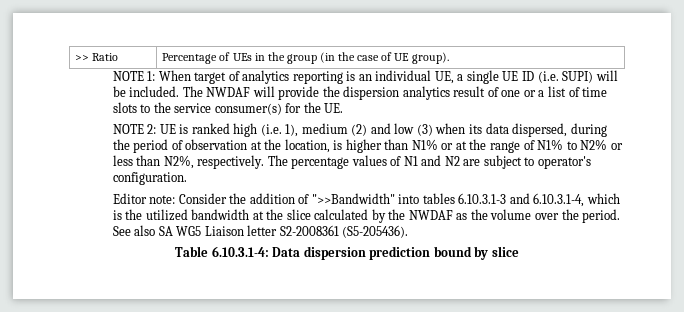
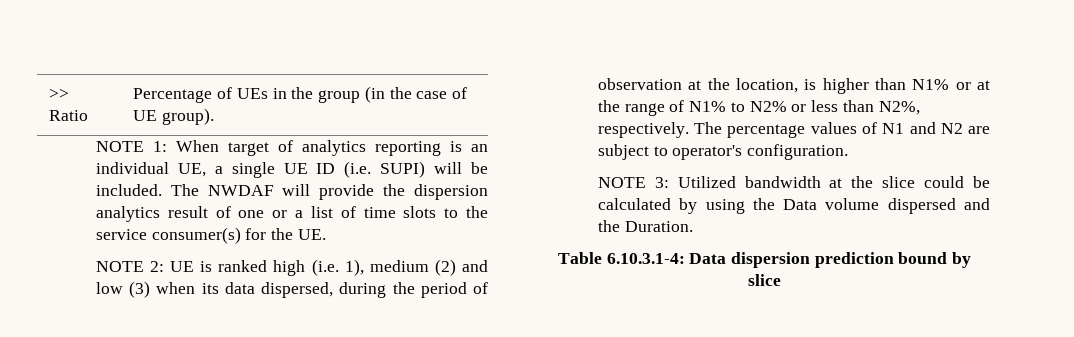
- Editor note: Consider the addition of ">>Bandwidth" into tables 6.10.3.1-3 and 6.10.3.1-4, which is the utilized bandwidth at the slice calculated by the NWDAF as the volume over the period. See also SA WG5 Liaison letter S2-2008361 (S5-205436).
+ NOTE 3: Utilized bandwidth at the slice could be calculated by using the Data volume dispersed and the Duration.

